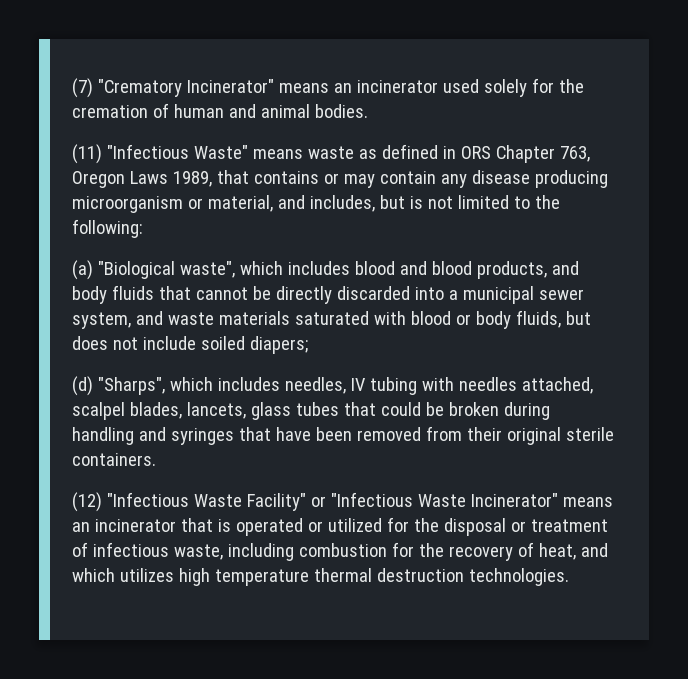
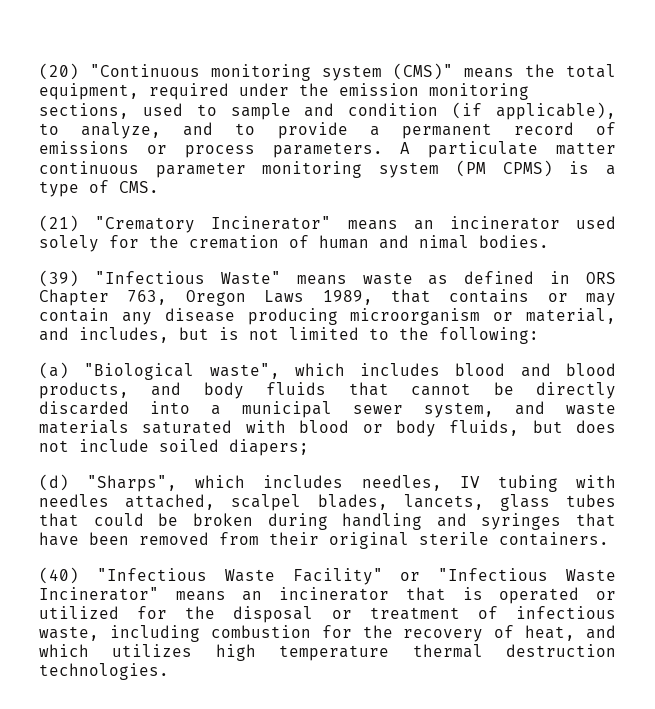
- (7) "Crematory Incinerator" means an incinerator used solely for the cremation of human and animal bodies.
+ (20) "Continuous monitoring system (CMS)" means the total equipment, required under the emission monitoring sections, used to sample and condition (if applicable), to analyze, and to provide a permanent record of emissions or process parameters. A particulate matter continuous parameter monitoring system (PM CPMS) is a type of CMS.
+ (21) "Crematory Incinerator" means an incinerator used solely for the cremation of human and nimal bodies.
- (11) "Infectious Waste" means waste as defined in ORS Chapter 763, Oregon Laws 1989, that contains or may contain any disease producing microorganism or material, and includes, but is not limited to the following:
+ (39) "Infectious Waste" means waste as defined in ORS Chapter 763, Oregon Laws 1989, that contains or may contain any disease producing microorganism or material, and includes, but is not limited to the following:
- (12) "Infectious Waste Facility" or "Infectious Waste Incinerator" means an incinerator that is operated or utilized for the disposal or treatment of infectious waste, including combustion for the recovery of heat, and which utilizes high temperature thermal destruction technologies.
+ (40) "Infectious Waste Facility" or "Infectious Waste Incinerator" means an incinerator that is operated or utilized for the disposal or treatment of infectious waste, including combustion for the recovery of heat, and which utilizes high temperature thermal destruction technologies.

